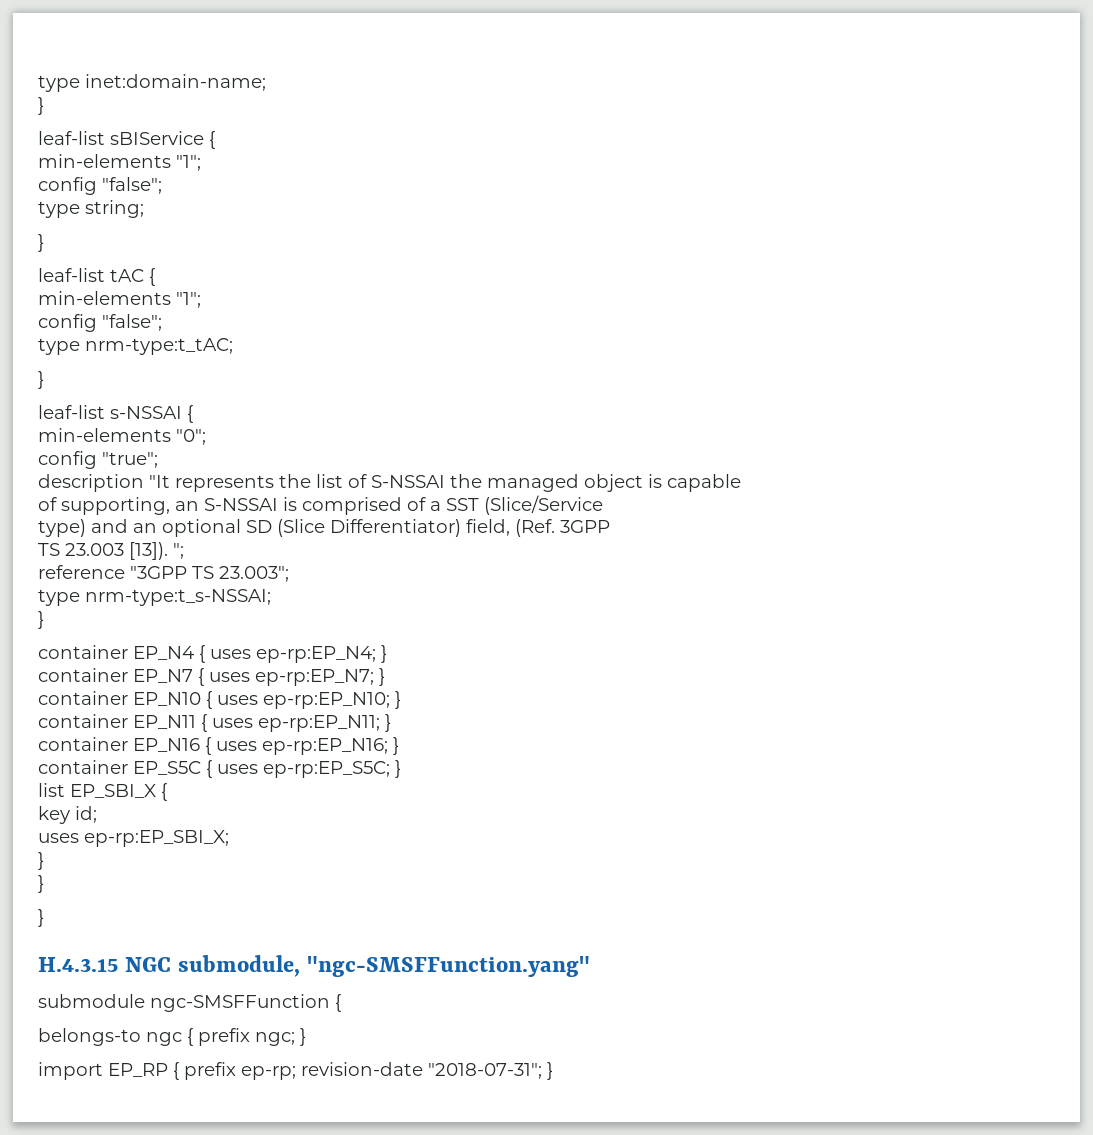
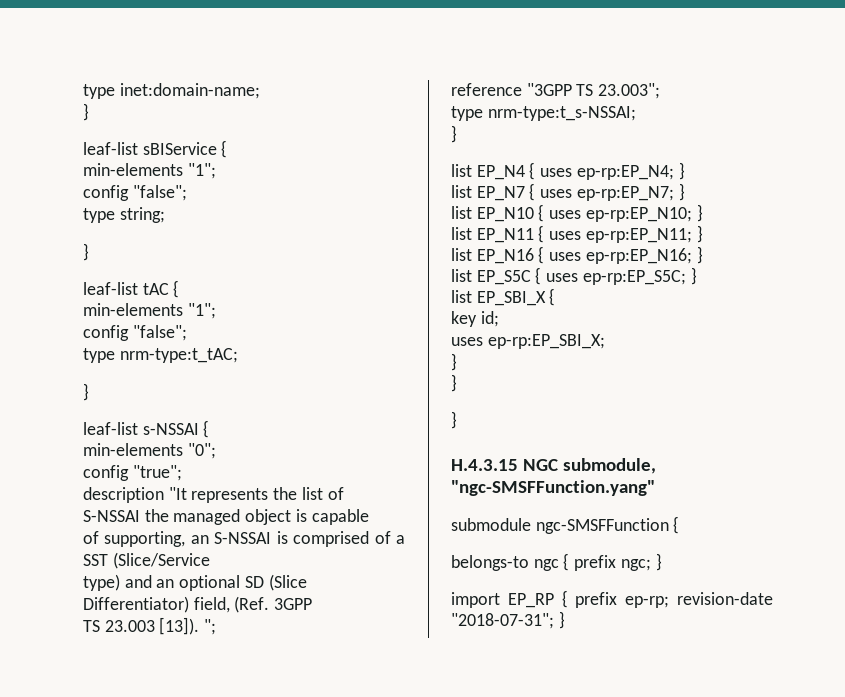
- container EP_N4 { uses ep-rp:EP_N4; }
+ list EP_N4 { uses ep-rp:EP_N4; }
- container EP_N7 { uses ep-rp:EP_N7; }
+ list EP_N7 { uses ep-rp:EP_N7; }
- container EP_N10 { uses ep-rp:EP_N10; }
+ list EP_N10 { uses ep-rp:EP_N10; }
- container EP_N11 { uses ep-rp:EP_N11; }
+ list EP_N11 { uses ep-rp:EP_N11; }
- container EP_N16 { uses ep-rp:EP_N16; }
+ list EP_N16 { uses ep-rp:EP_N16; }
- container EP_S5C { uses ep-rp:EP_S5C; }
+ list EP_S5C { uses ep-rp:EP_S5C; }

